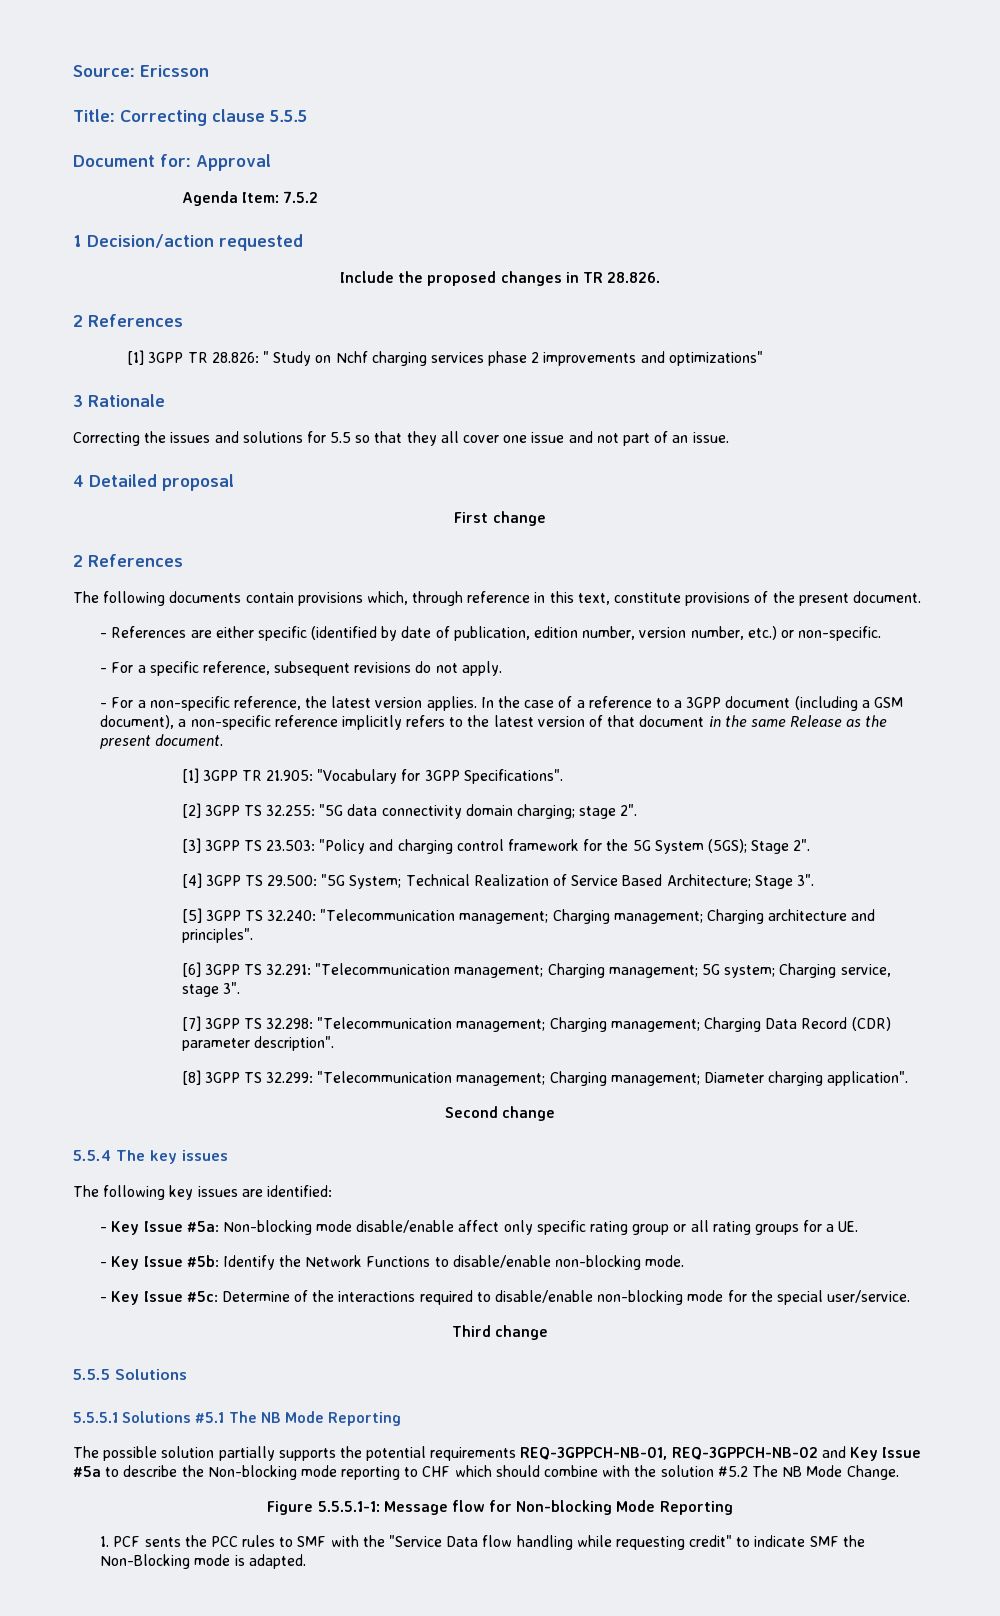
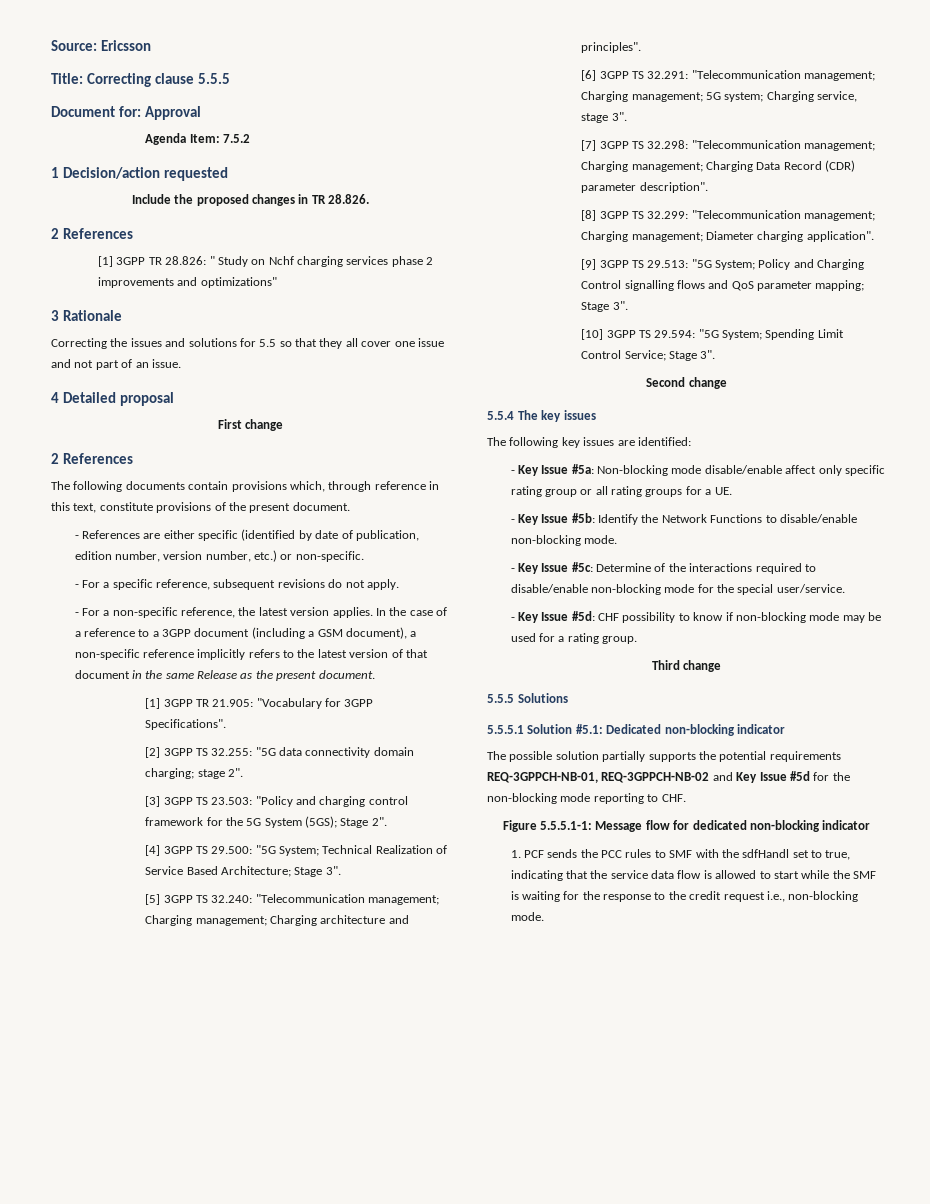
+ [9] 3GPP TS 29.513: "5G System; Policy and Charging Control signalling flows and QoS parameter mapping; Stage 3".
+ [10] 3GPP TS 29.594: "5G System; Spending Limit Control Service; Stage 3".
+ - Key Issue #5d: CHF possibility to know if non-blocking mode may be used for a rating group.
- 5.5.5.1 Solutions #5.1 The NB Mode Reporting
+ 5.5.5.1 Solution #5.1: Dedicated non-blocking indicator
- The possible solution partially supports the potential requirements REQ-3GPPCH-NB-01, REQ-3GPPCH-NB-02 and Key Issue #5a to describe the Non-blocking mode reporting to CHF which should combine with the solution #5.2 The NB Mode Change.
+ The possible solution partially supports the potential requirements REQ-3GPPCH-NB-01, REQ-3GPPCH-NB-02 and Key Issue #5d for the non-blocking mode reporting to CHF.
- Figure 5.5.5.1-1: Message flow for Non-blocking Mode Reporting
+ Figure 5.5.5.1-1: Message flow for dedicated non-blocking indicator
- 1. PCF sents the PCC rules to SMF with the "Service Data flow handling while requesting credit" to indicate SMF the Non-Blocking mode is adapted.
+ 1. PCF sends the PCC rules to SMF with the sdfHandl set to true, indicating that the service data flow is allowed to start while the SMF is waiting for the response to the credit request i.e., non-blocking mode.

